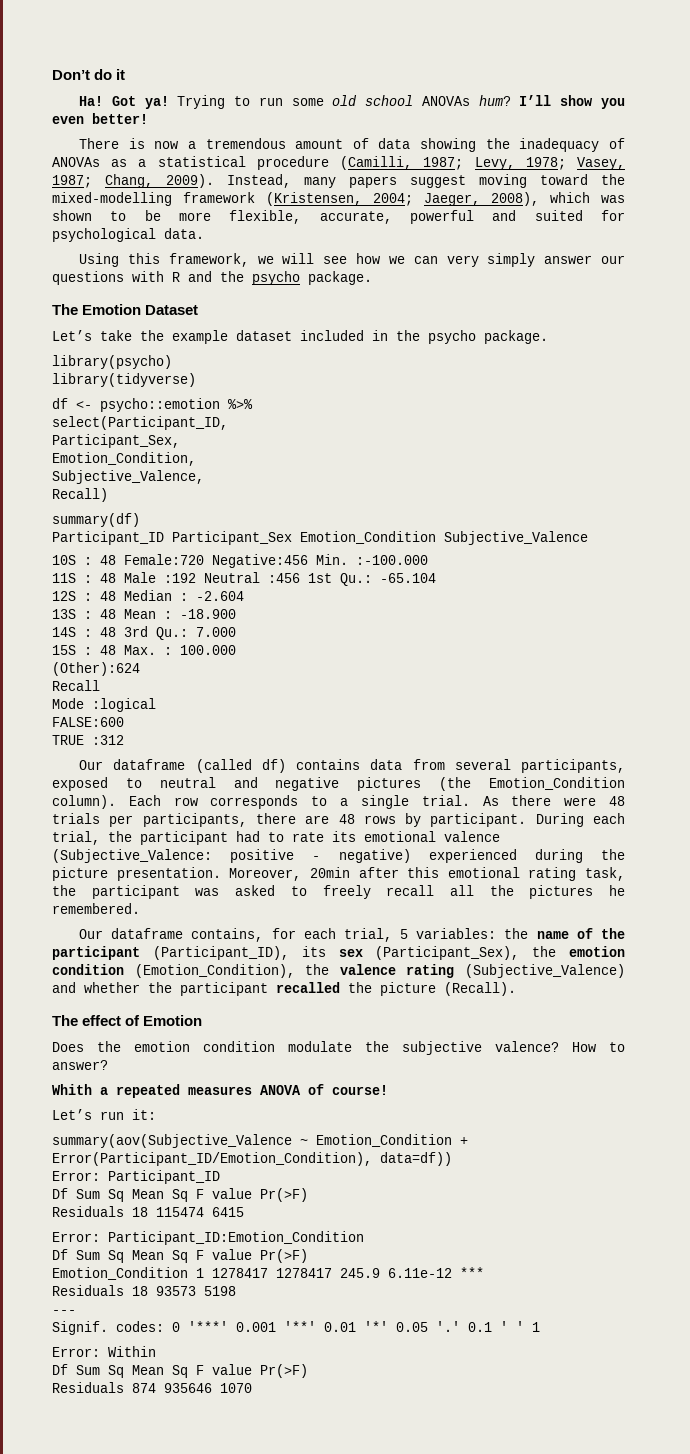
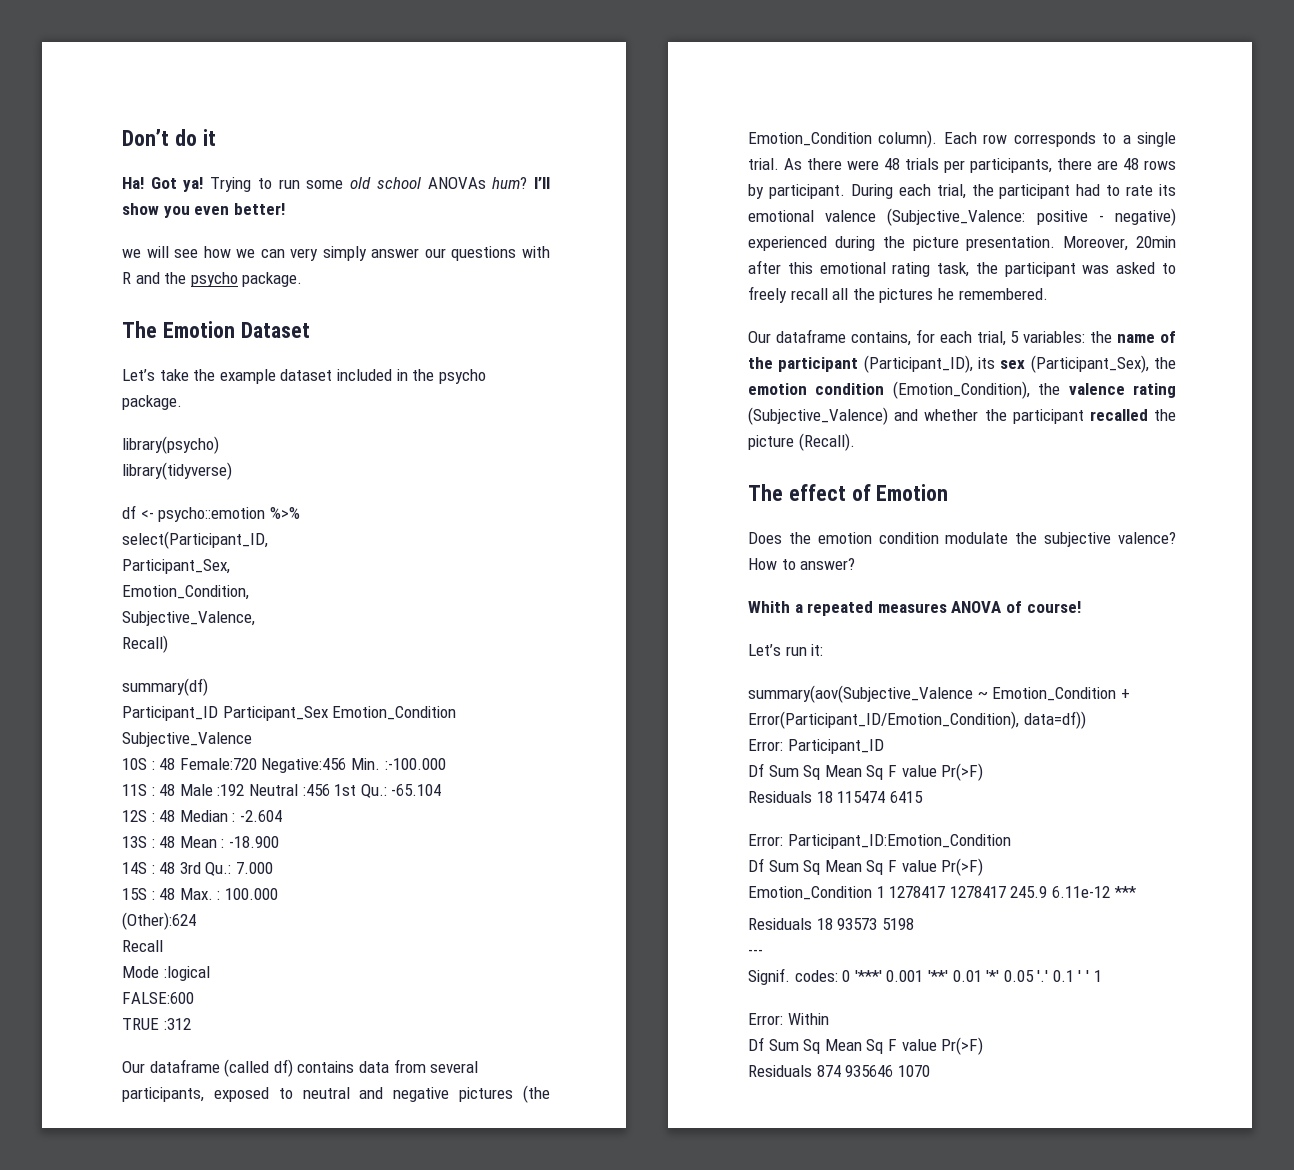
- There is now a tremendous amount of data showing the inadequacy of ANOVAs as a statistical procedure (Camilli, 1987; Levy, 1978; Vasey, 1987; Chang, 2009). Instead, many papers suggest moving toward the mixed-modelling framework (Kristensen, 2004; Jaeger, 2008), which was shown to be more flexible, accurate, powerful and suited for psychological data.
- Using this framework, we will see how we can very simply answer our questions with R and the psycho package.
+ we will see how we can very simply answer our questions with R and the psycho package.

